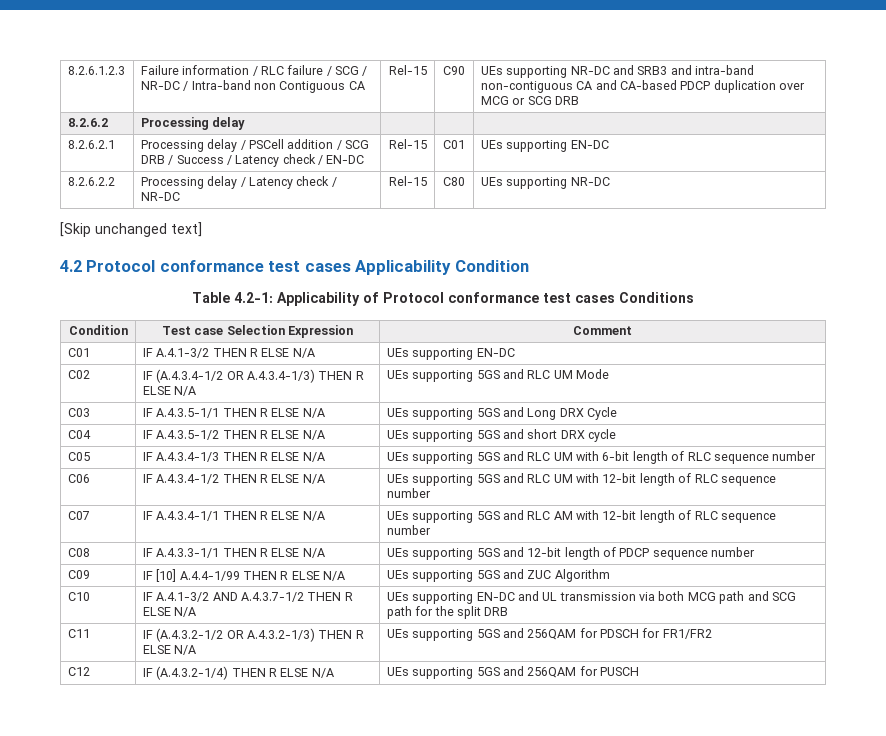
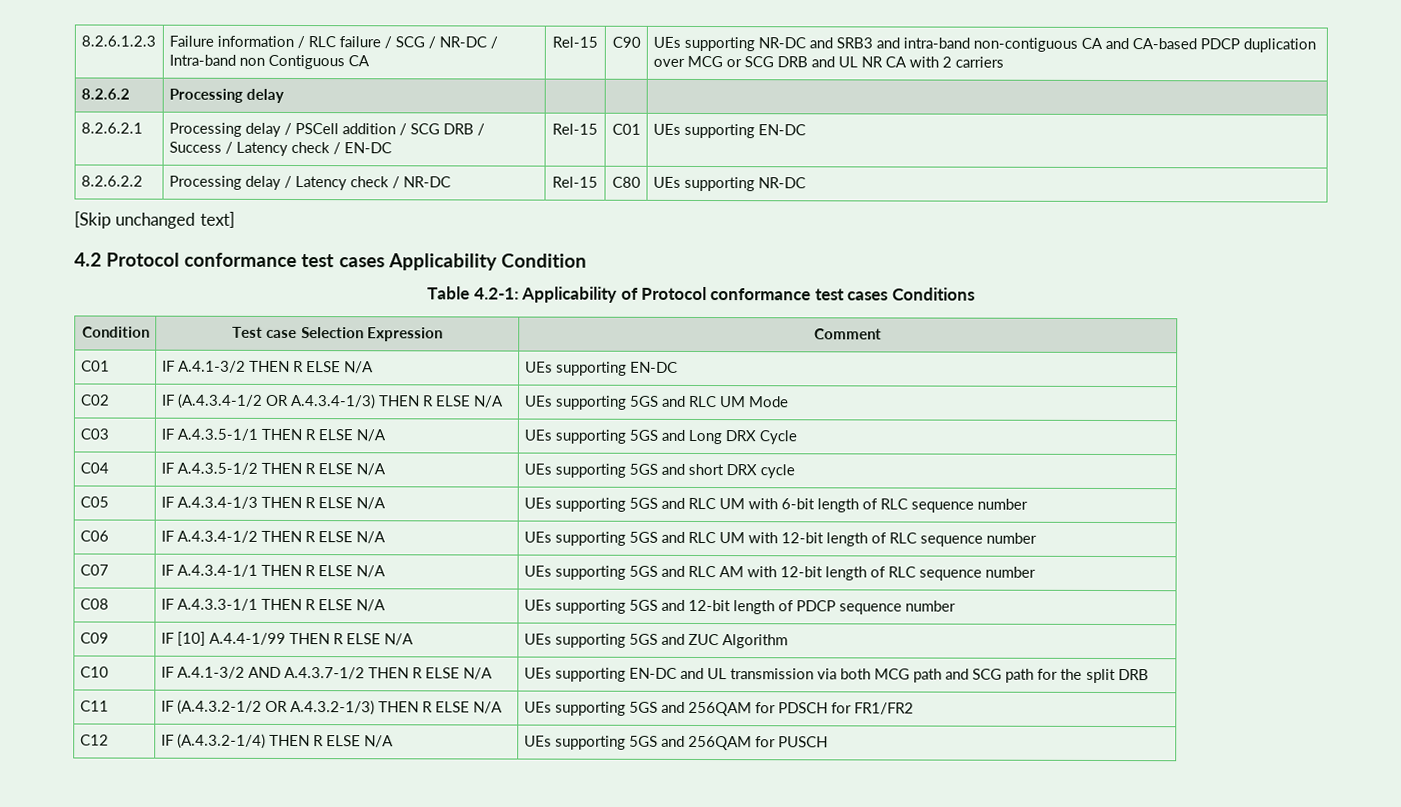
- UEs supporting NR-DC and SRB3 and intra-band non-contiguous CA and CA-based PDCP duplication over MCG or SCG DRB
+ UEs supporting NR-DC and SRB3 and intra-band non-contiguous CA and CA-based PDCP duplication over MCG or SCG DRB and UL NR CA with 2 carriers

